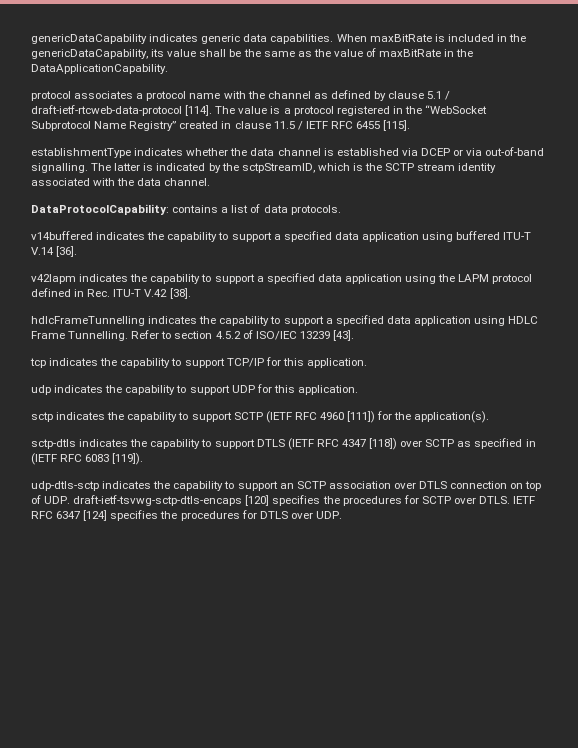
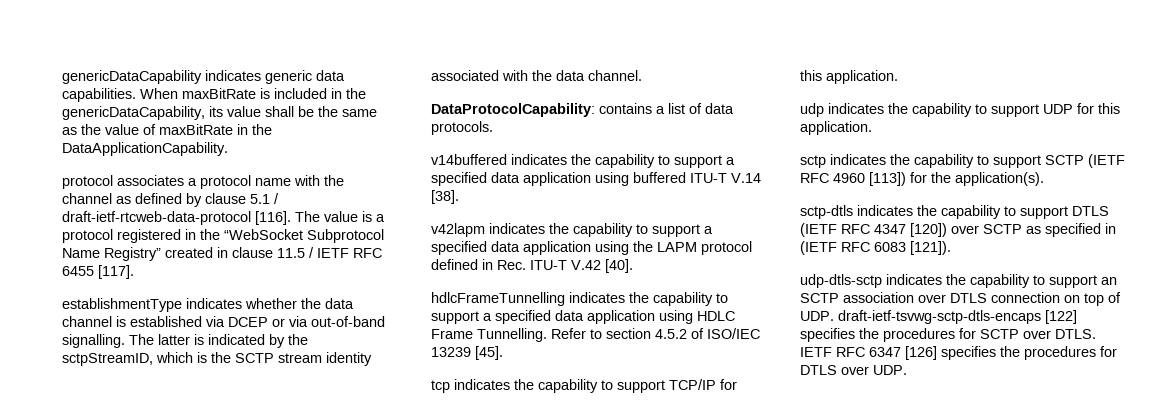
- protocol associates a protocol name with the channel as defined by clause 5.1 / draft-ietf-rtcweb-data-protocol [114].
+ protocol associates a protocol name with the channel as defined by clause 5.1 / draft-ietf-rtcweb-data-protocol [116].
- The value is a protocol registered in the “WebSocket Subprotocol Name Registry” created in clause 11.5 / IETF RFC 6455 [115].
+ The value is a protocol registered in the “WebSocket Subprotocol Name Registry” created in clause 11.5 / IETF RFC 6455 [117].
- v14buffered indicates the capability to support a specified data application using buffered ITU-T V.14 [36].
+ v14buffered indicates the capability to support a specified data application using buffered ITU-T V.14 [38].
- v42lapm indicates the capability to support a specified data application using the LAPM protocol defined in Rec. ITU-T V.42 [38].
+ v42lapm indicates the capability to support a specified data application using the LAPM protocol defined in Rec. ITU-T V.42 [40].
- Refer to section 4.5.2 of ISO/IEC 13239 [43].
+ Refer to section 4.5.2 of ISO/IEC 13239 [45].
- sctp indicates the capability to support SCTP (IETF RFC 4960 [111]) for the application(s).
+ sctp indicates the capability to support SCTP (IETF RFC 4960 [113]) for the application(s).
- sctp-dtls indicates the capability to support DTLS (IETF RFC 4347 [118]) over SCTP as specified in (IETF RFC 6083 [119]).
+ sctp-dtls indicates the capability to support DTLS (IETF RFC 4347 [120]) over SCTP as specified in (IETF RFC 6083 [121]).
- udp-dtls-sctp indicates the capability to support an SCTP association over DTLS connection on top of UDP. draft-ietf-tsvwg-sctp-dtls-encaps [120] specifies the procedures for SCTP over DTLS.
+ udp-dtls-sctp indicates the capability to support an SCTP association over DTLS connection on top of UDP. draft-ietf-tsvwg-sctp-dtls-encaps [122] specifies the procedures for SCTP over DTLS.
- IETF RFC 6347 [124] specifies the procedures for DTLS over UDP.
+ IETF RFC 6347 [126] specifies the procedures for DTLS over UDP.

